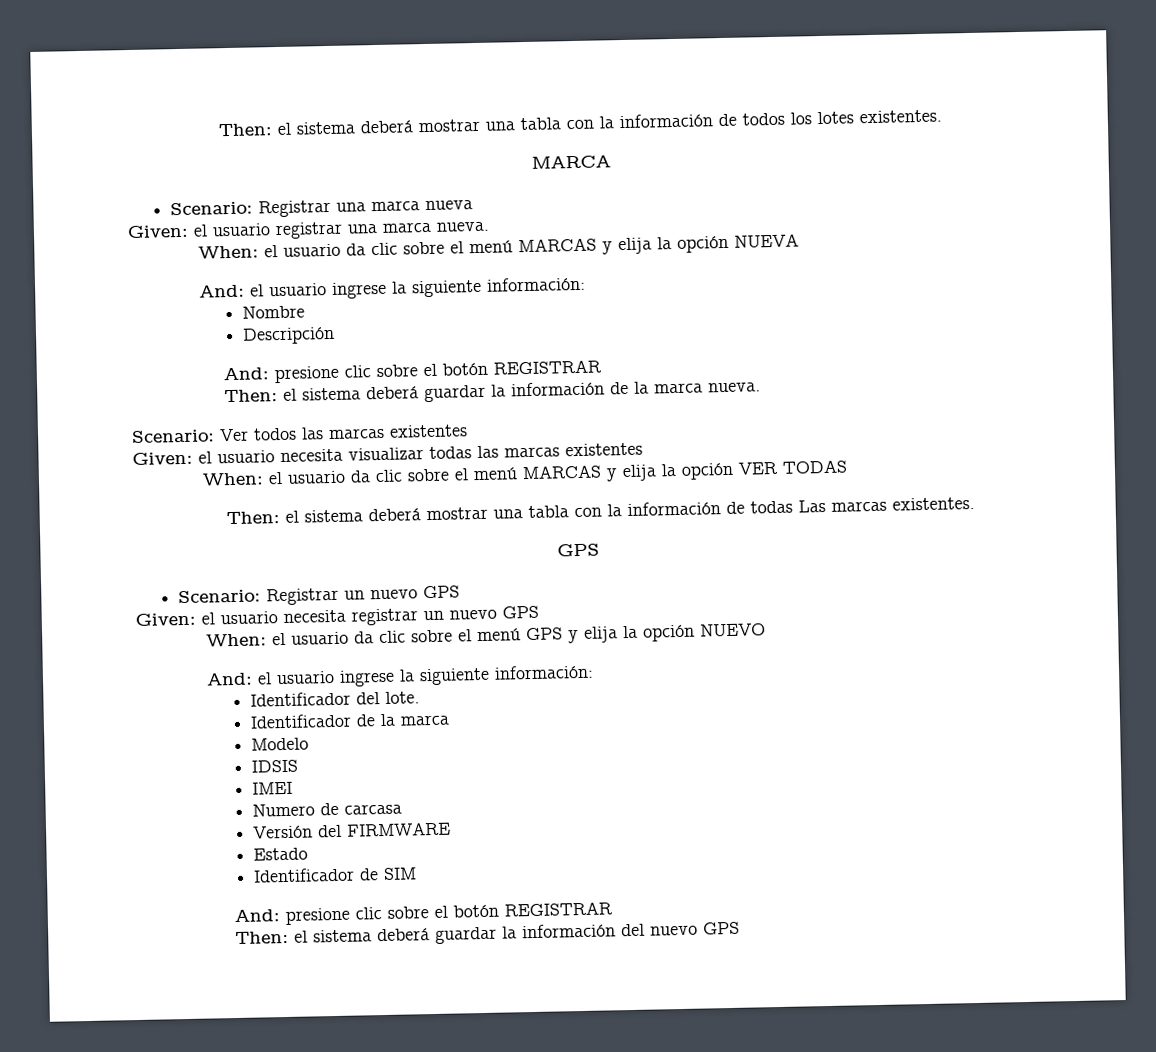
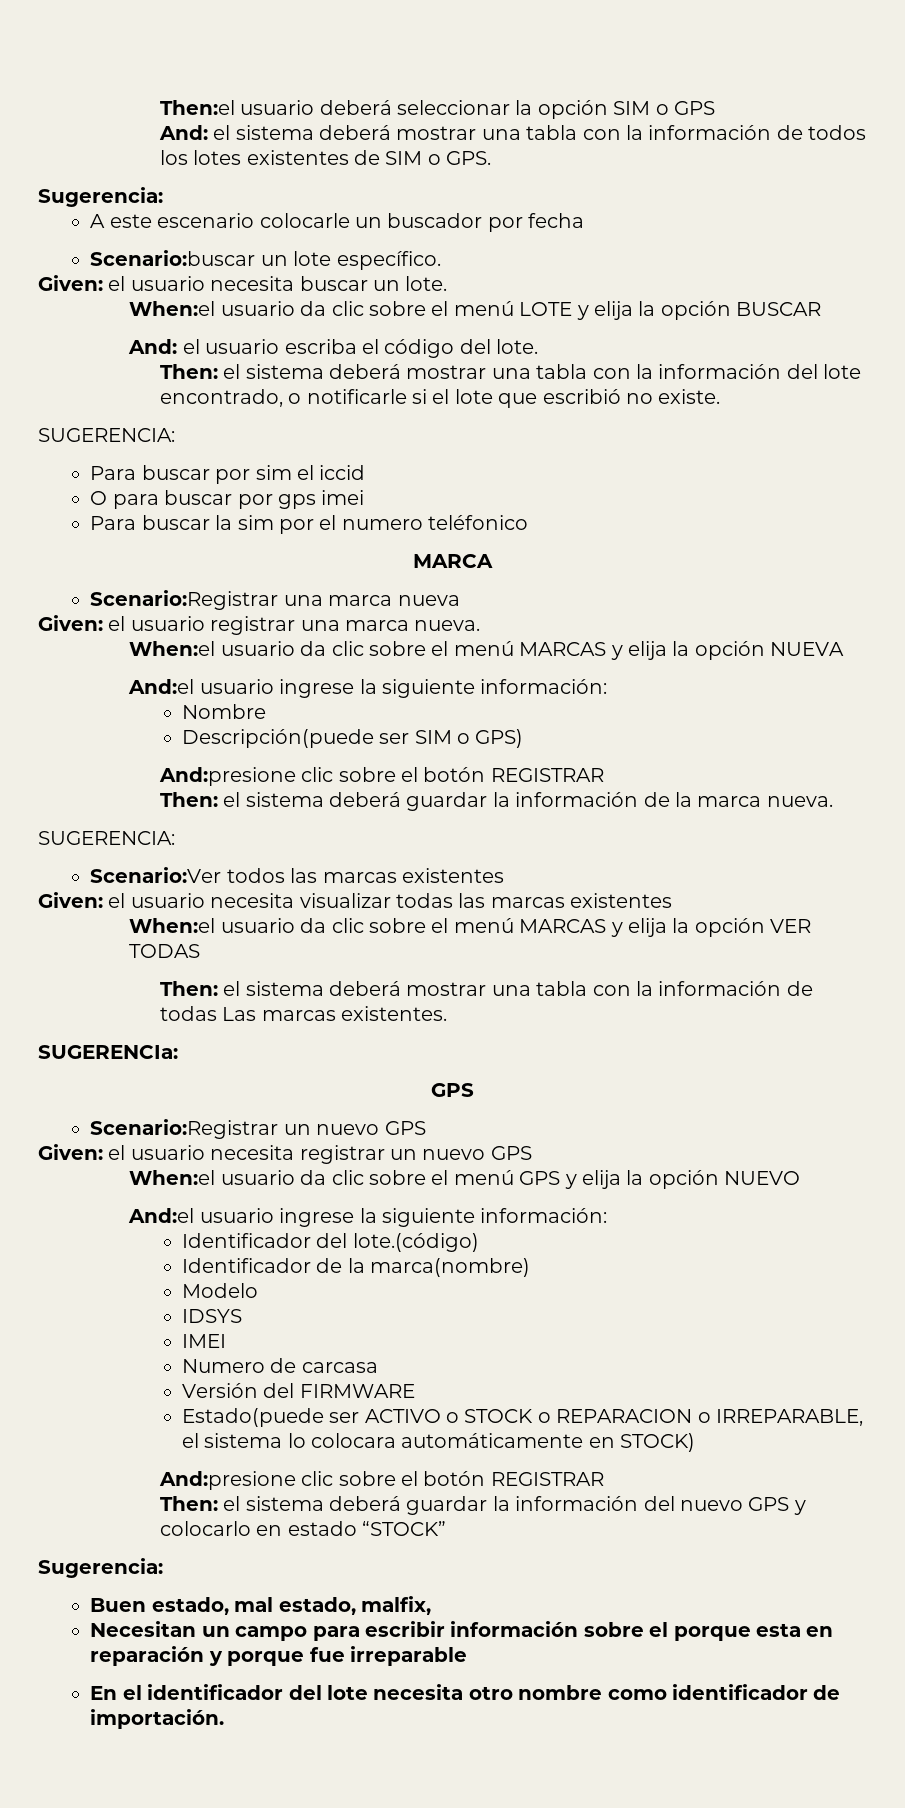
- Then: el sistema deberá mostrar una tabla con la información de todos los lotes existentes.
+ Then:el usuario deberá seleccionar la opción SIM o GPS
+ And: el sistema deberá mostrar una tabla con la información de todos los lotes existentes de SIM o GPS.
+ Sugerencia:
+ A este escenario colocarle un buscador por fecha
+ Scenario:buscar un lote específico.
+ Given: el usuario necesita buscar un lote.
+ When:el usuario da clic sobre el menú LOTE y elija la opción BUSCAR
+ And: el usuario escriba el código del lote.
+ Then: el sistema deberá mostrar una tabla con la información del lote encontrado, o notificarle si el lote que escribió no existe.
+ SUGERENCIA:
+ Para buscar por sim el iccid
+ O para buscar por gps imei
+ Para buscar la sim por el numero teléfonico
- Scenario: Registrar una marca nueva
+ Scenario:Registrar una marca nueva
- When: el usuario da clic sobre el menú MARCAS y elija la opción NUEVA
- And: el usuario ingrese la siguiente información:
+ When:el usuario da clic sobre el menú MARCAS y elija la opción NUEVA
+ And:el usuario ingrese la siguiente información:
- Descripción
- And: presione clic sobre el botón REGISTRAR
+ Descripción(puede ser SIM o GPS)
+ And:presione clic sobre el botón REGISTRAR
  Then: el sistema deberá guardar la información de la marca nueva.
- Scenario: Ver todos las marcas existentes
+ SUGERENCIA:
+ Scenario:Ver todos las marcas existentes
- When: el usuario da clic sobre el menú MARCAS y elija la opción VER TODAS
+ When:el usuario da clic sobre el menú MARCAS y elija la opción VER TODAS
  Then: el sistema deberá mostrar una tabla con la información de todas Las marcas existentes.
+ SUGERENCIa:
  GPS
- Scenario: Registrar un nuevo GPS
+ Scenario:Registrar un nuevo GPS
- When: el usuario da clic sobre el menú GPS y elija la opción NUEVO
- And: el usuario ingrese la siguiente información:
+ When:el usuario da clic sobre el menú GPS y elija la opción NUEVO
+ And:el usuario ingrese la siguiente información:
- Identificador del lote.
+ Identificador del lote.(código)
- Identificador de la marca
+ Identificador de la marca(nombre)
- IDSIS
+ IDSYS
- Estado
- Identificador de SIM
- And: presione clic sobre el botón REGISTRAR
+ Estado(puede ser ACTIVO o STOCK o REPARACION o IRREPARABLE, el sistema lo colocara automáticamente en STOCK)
+ And:presione clic sobre el botón REGISTRAR
- Then: el sistema deberá guardar la información del nuevo GPS
+ Then: el sistema deberá guardar la información del nuevo GPS y colocarlo en estado “STOCK”
+ Sugerencia:
+ Buen estado, mal estado, malfix,
+ Necesitan un campo para escribir información sobre el porque esta en reparación y porque fue irreparable
+ En el identificador del lote necesita otro nombre como identificador de importación.

